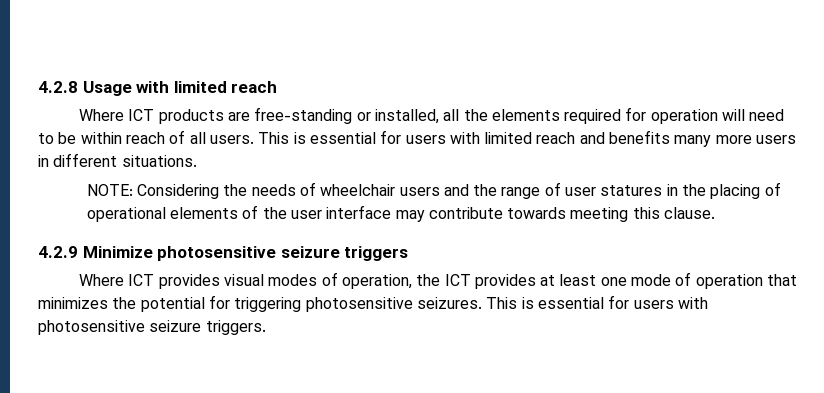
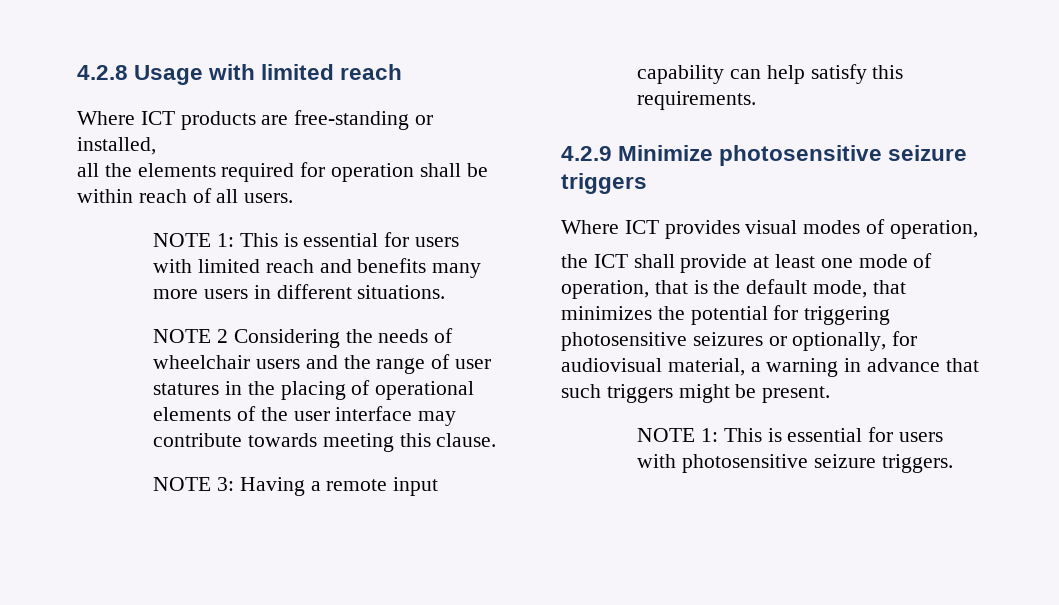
- Where ICT products are free-standing or installed, all the elements required for operation will need to be within reach of all users. This is essential for users with limited reach and benefits many more users in different situations.
+ Where ICT products are free-standing or installed,
+ all the elements required for operation shall be within reach of all users.
+ NOTE 1: This is essential for users with limited reach and benefits many more users in different situations.
- NOTE: Considering the needs of wheelchair users and the range of user statures in the placing of operational elements of the user interface may contribute towards meeting this clause.
+ NOTE 2 Considering the needs of wheelchair users and the range of user statures in the placing of operational elements of the user interface may contribute towards meeting this clause.
+ NOTE 3: Having a remote input capability can help satisfy this requirements.
- Where ICT provides visual modes of operation, the ICT provides at least one mode of operation that minimizes the potential for triggering photosensitive seizures. This is essential for users with photosensitive seizure triggers.
+ Where ICT provides visual modes of operation,
+ the ICT shall provide at least one mode of operation, that is the default mode, that minimizes the potential for triggering photosensitive seizures or optionally, for audiovisual material, a warning in advance that such triggers might be present.
+ NOTE 1: This is essential for users with photosensitive seizure triggers.

